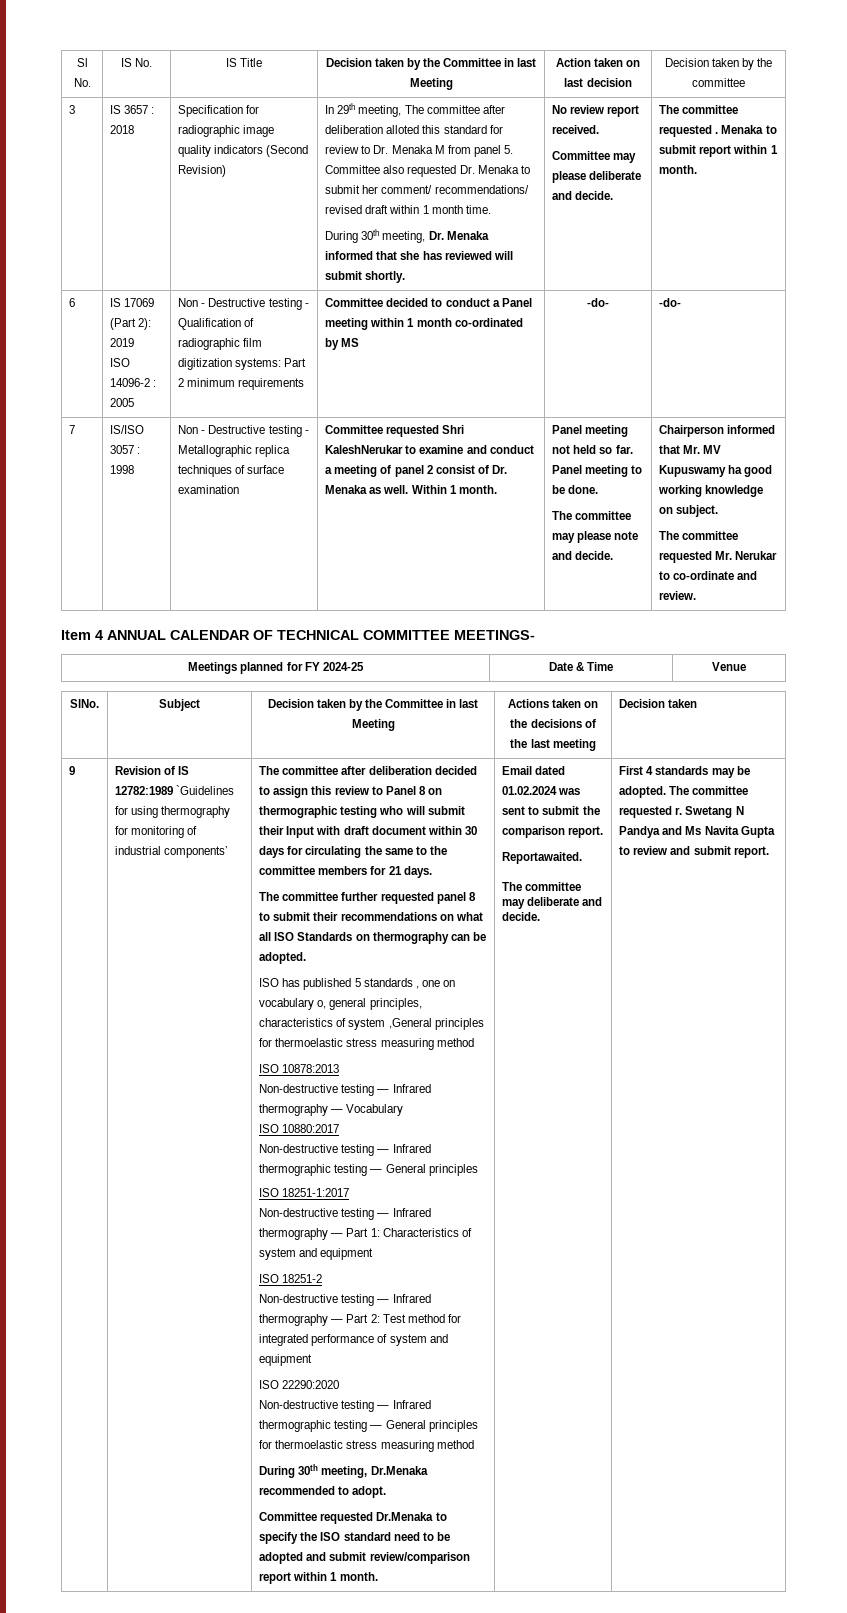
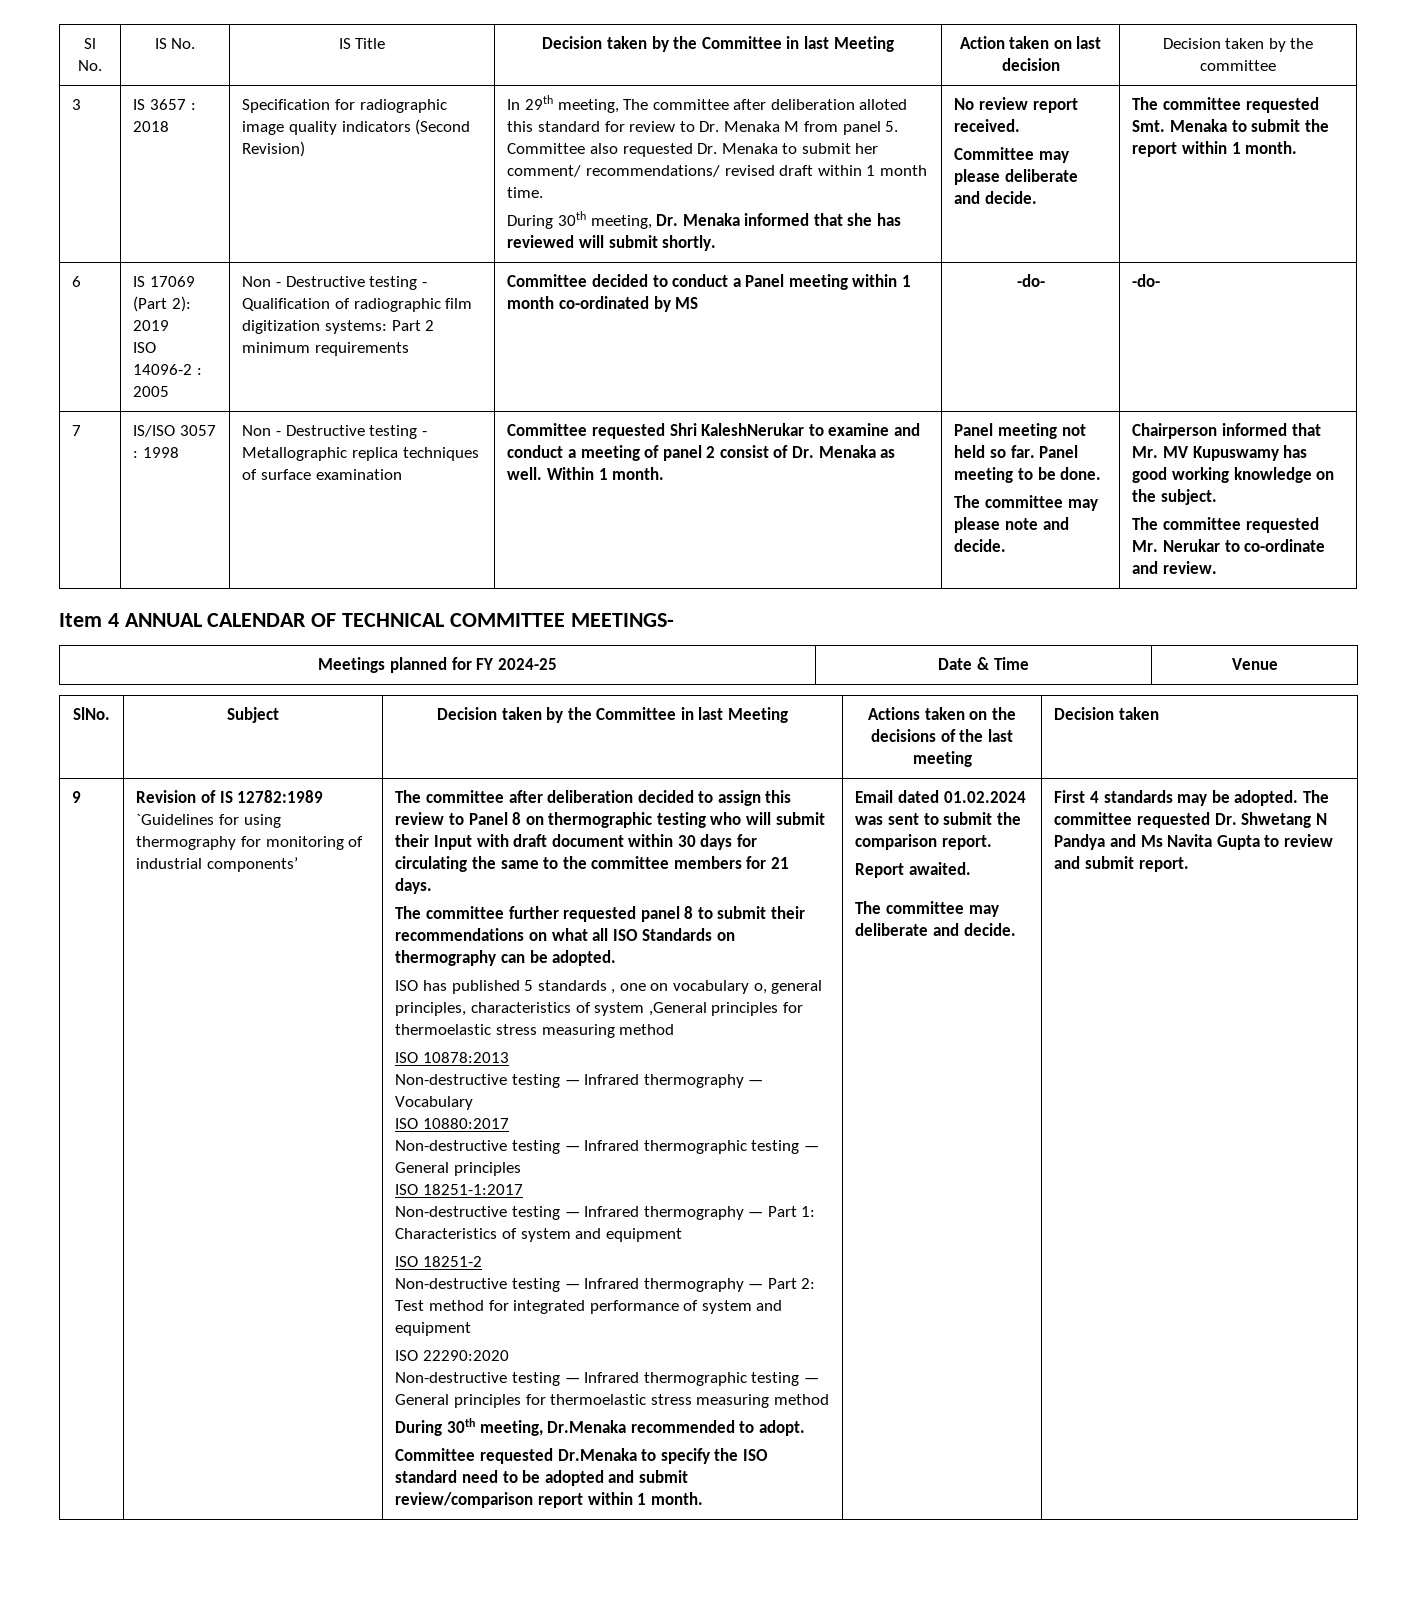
- The committee requested . Menaka to submit report within 1 month.
+ The committee requested Smt. Menaka to submit the report within 1 month.
- Chairperson informed that Mr. MV Kupuswamy ha good working knowledge on subject.
+ Chairperson informed that Mr. MV Kupuswamy has good working knowledge on the subject.
- Reportawaited.
+ Report awaited.
- The committee requested r. Swetang N Pandya and Ms Navita Gupta to review and submit report.
+ The committee requested Dr. Shwetang N Pandya and Ms Navita Gupta to review and submit report.

